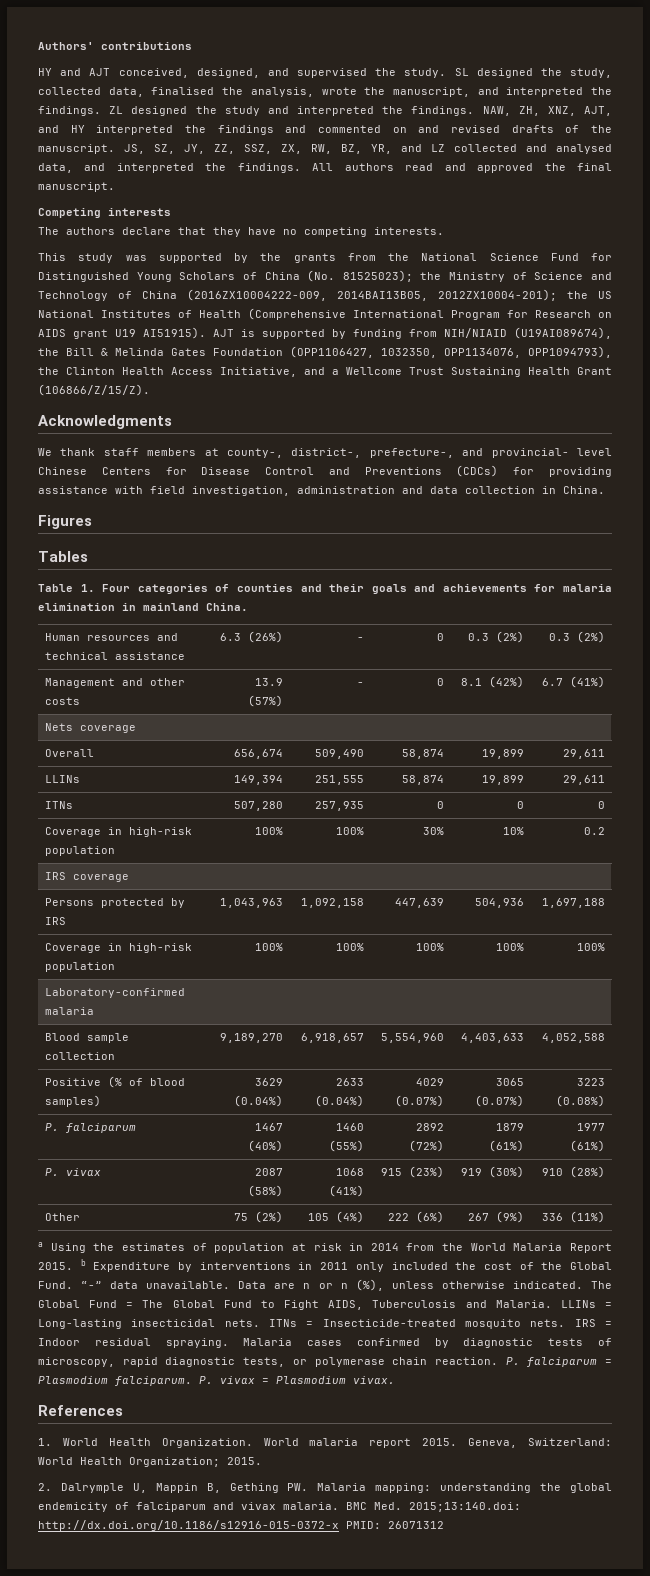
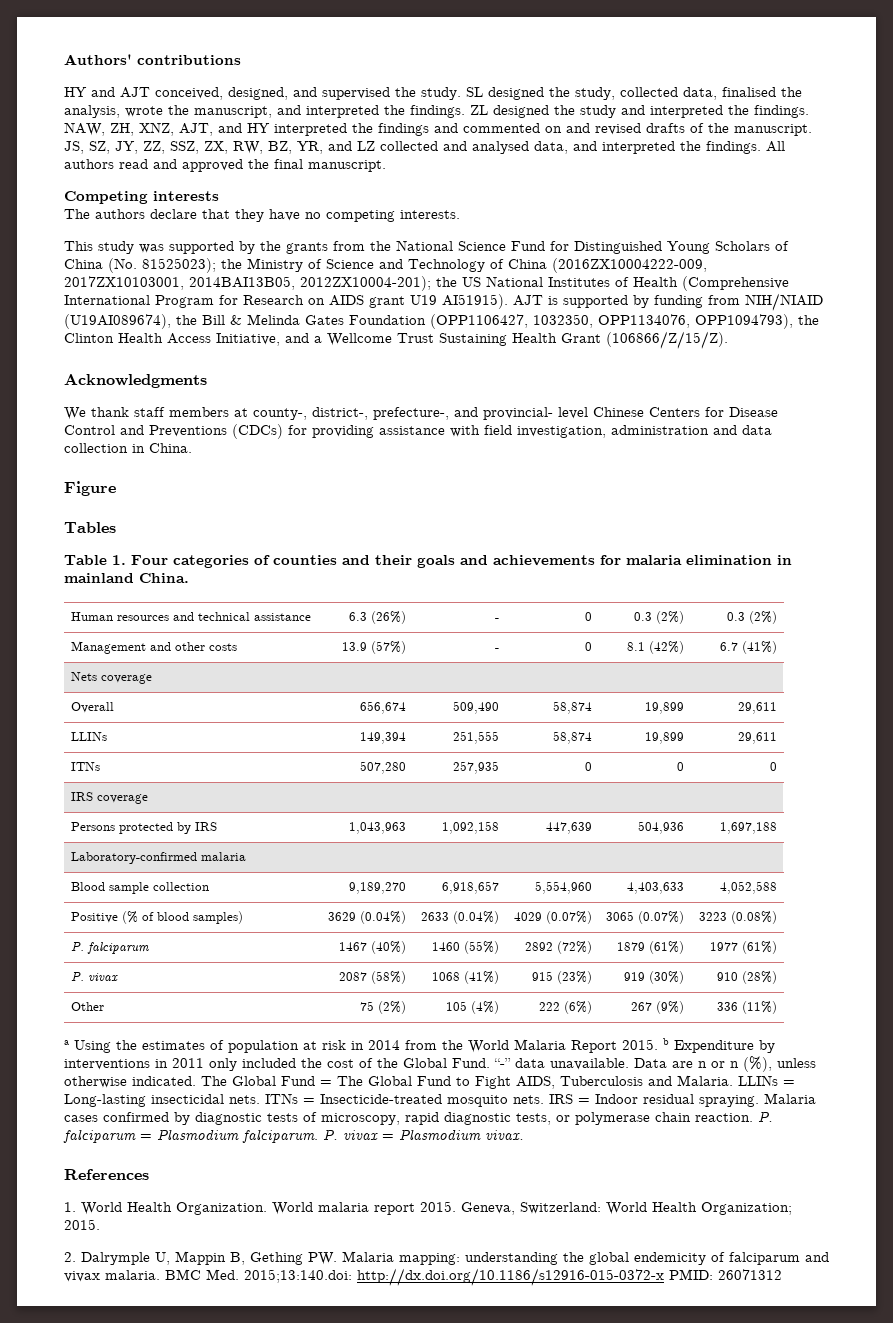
- This study was supported by the grants from the National Science Fund for Distinguished Young Scholars of China (No. 81525023); the Ministry of Science and Technology of China (2016ZX10004222-009, 2014BAI13B05, 2012ZX10004-201); the US National Institutes of Health (Comprehensive International Program for Research on AIDS grant U19 AI51915).
+ This study was supported by the grants from the National Science Fund for Distinguished Young Scholars of China (No. 81525023); the Ministry of Science and Technology of China (2016ZX10004222-009, 2017ZX10103001, 2014BAI13B05, 2012ZX10004-201); the US National Institutes of Health (Comprehensive International Program for Research on AIDS grant U19 AI51915).
- Figures
+ Figure
- Coverage in high-risk population | 100% | 100% | 30% | 10% | 0.2
- Coverage in high-risk population | 100% | 100% | 100% | 100% | 100%

